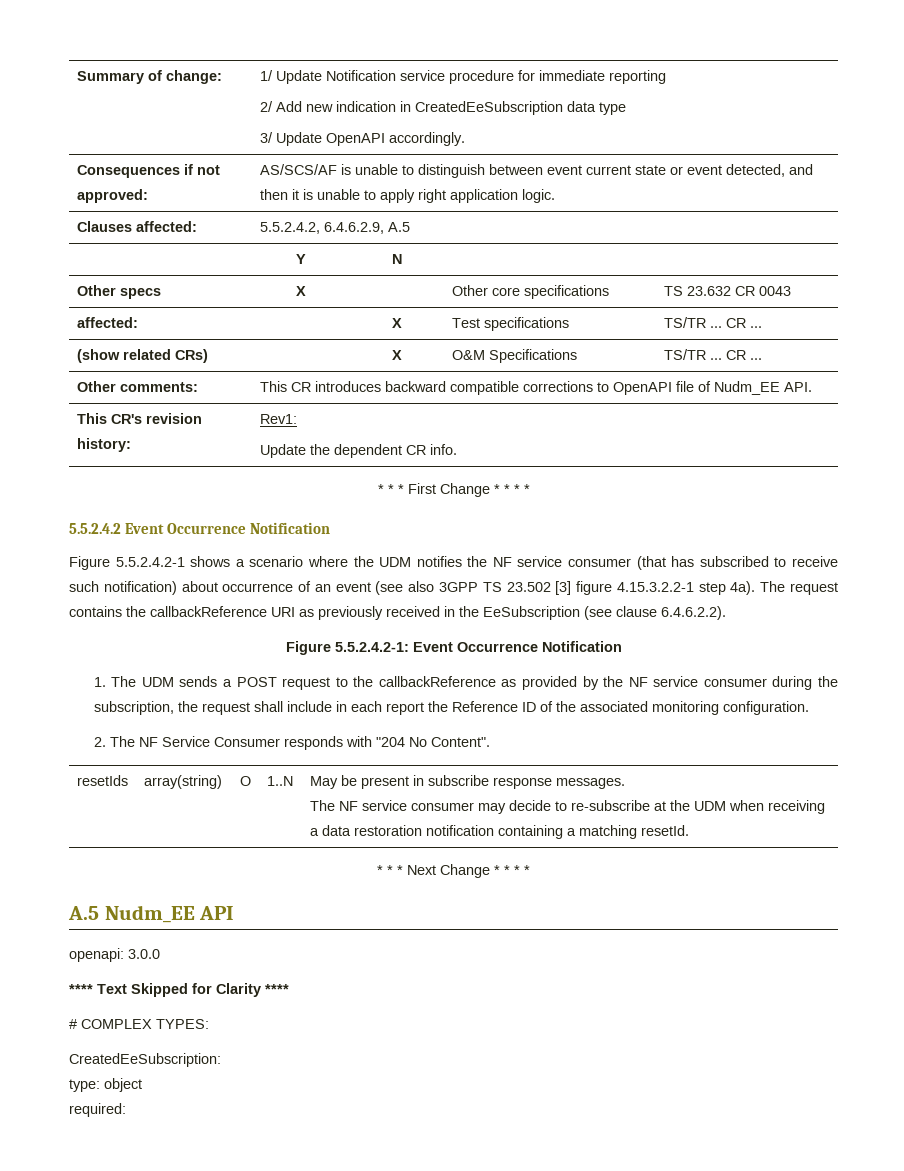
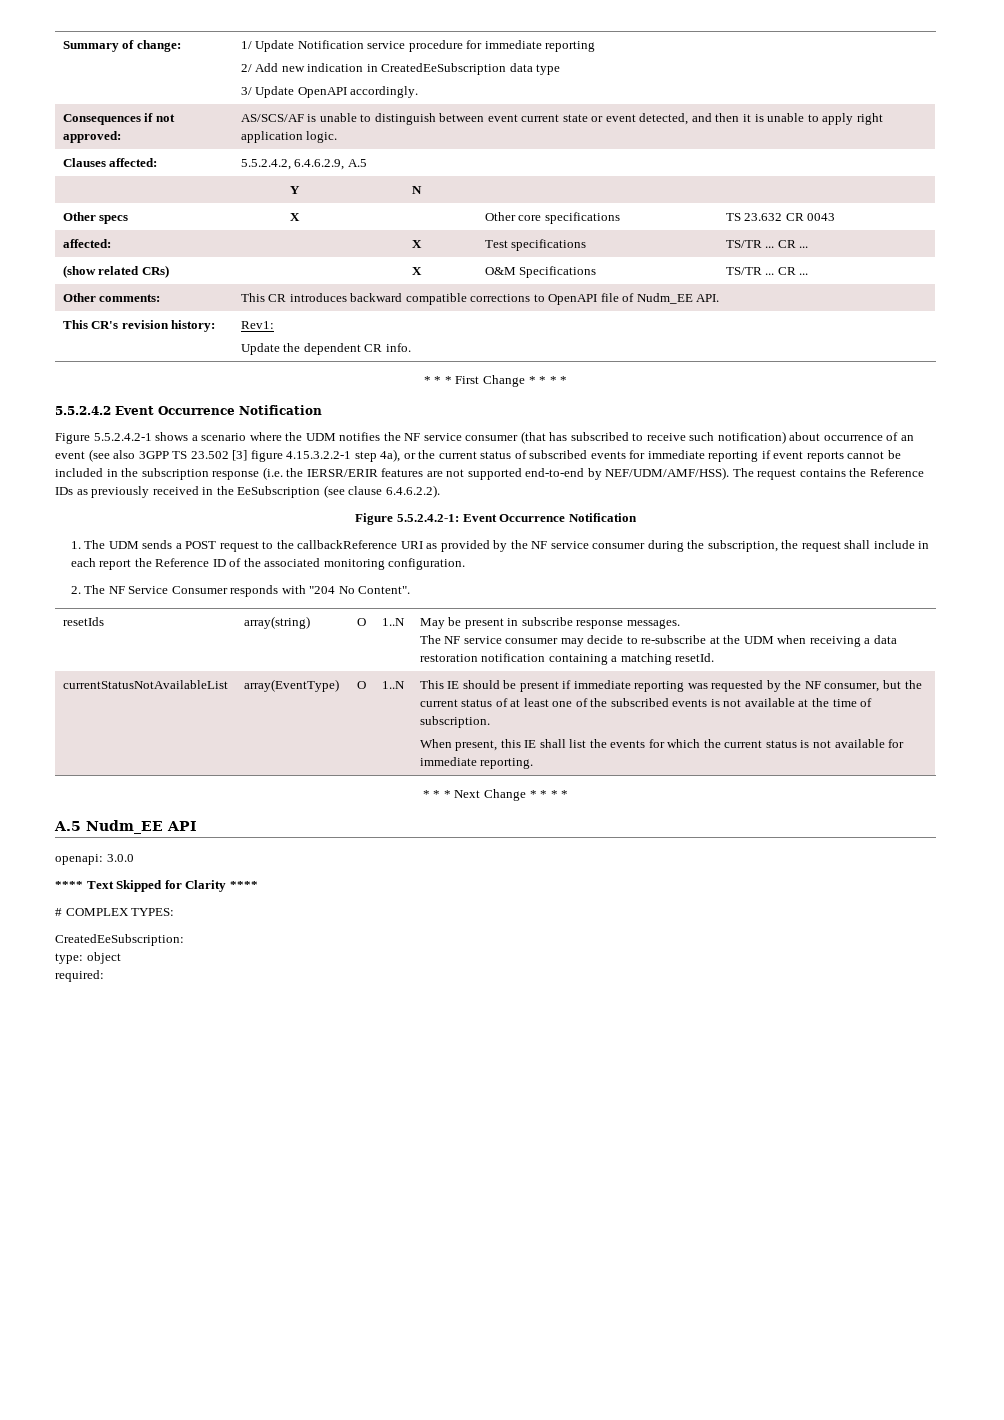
- Figure 5.5.2.4.2-1 shows a scenario where the UDM notifies the NF service consumer (that has subscribed to receive such notification) about occurrence of an event (see also 3GPP TS 23.502 [3] figure 4.15.3.2.2-1 step 4a).
+ Figure 5.5.2.4.2-1 shows a scenario where the UDM notifies the NF service consumer (that has subscribed to receive such notification) about occurrence of an event (see also 3GPP TS 23.502 [3] figure 4.15.3.2.2-1 step 4a), or the current status of subscribed events for immediate reporting if event reports cannot be included in the subscription response (i.e. the IERSR/ERIR features are not supported end-to-end by NEF/UDM/AMF/HSS).
- The request contains the callbackReference URI as previously received in the EeSubscription (see clause 6.4.6.2.2).
+ The request contains the Reference IDs as previously received in the EeSubscription (see clause 6.4.6.2.2).
- 1. The UDM sends a POST request to the callbackReference as provided by the NF service consumer during the subscription, the request shall include in each report the Reference ID of the associated monitoring configuration.
+ 1. The UDM sends a POST request to the callbackReference URI as provided by the NF service consumer during the subscription, the request shall include in each report the Reference ID of the associated monitoring configuration.
+ currentStatusNotAvailableList | array(EventType) | O | 1..N | This IE should be present if immediate reporting was requested by the NF consumer, but the current status of at least one of the subscribed events is not available at the time of subscription.
+ When present, this IE shall list the events for which the current status is not available for immediate reporting.

